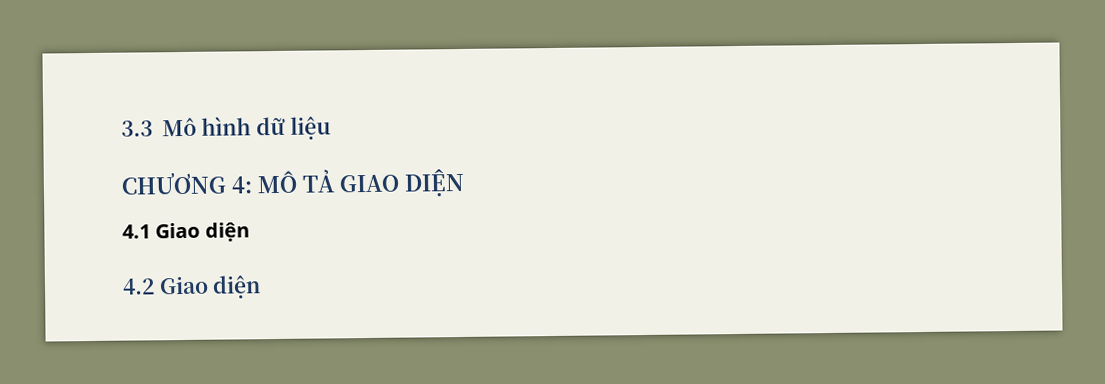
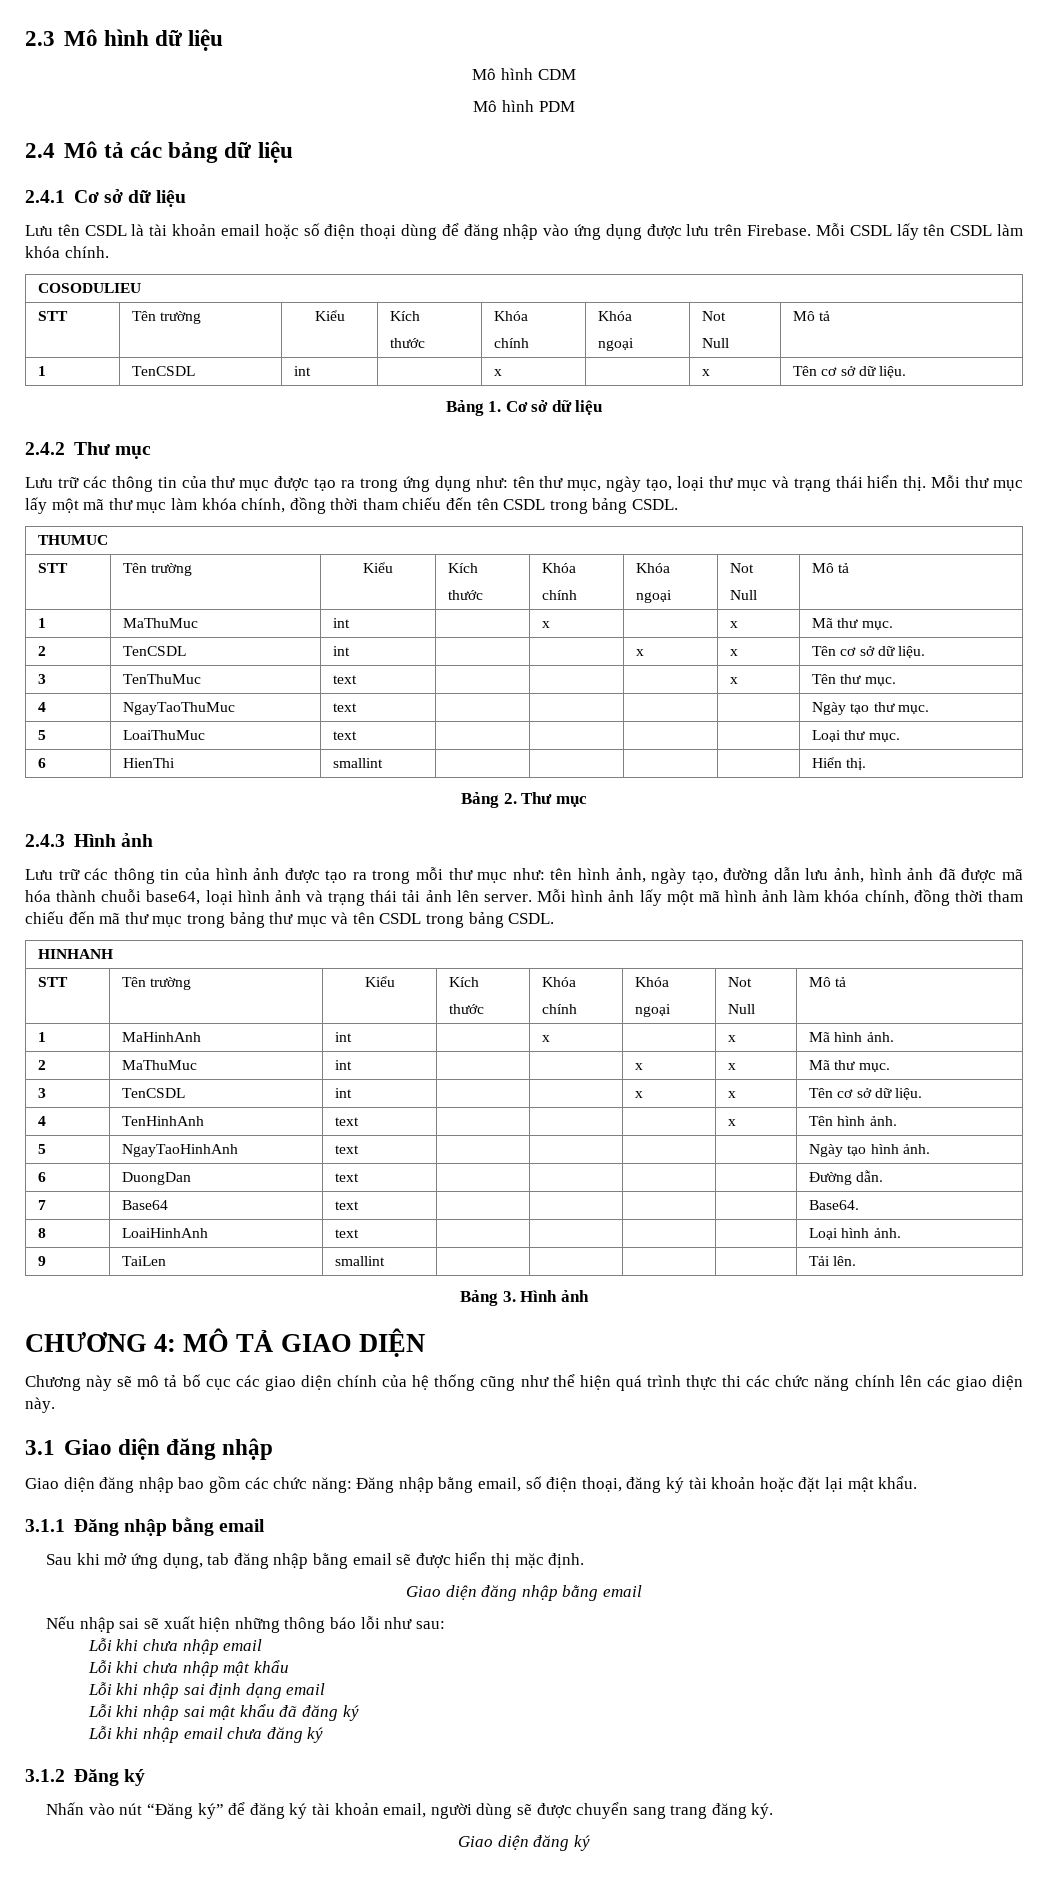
- 3.3 Mô hình dữ liệu
+ 2.3 Mô hình dữ liệu
+ Mô hình CDM
+ Mô hình PDM
+ 2.4 Mô tả các bảng dữ liệu
+ 2.4.1 Cơ sở dữ liệu
+ Lưu tên CSDL là tài khoản email hoặc số điện thoại dùng để đăng nhập vào ứng dụng được lưu trên Firebase. Mỗi CSDL lấy tên CSDL làm khóa chính.
+ COSODULIEU
+ STT | Tên trường | Kiểu | Kích
+ thước | Khóa
+ chính | Khóa
+ ngoại | Not
+ Null | Mô tả
+ 1 | TenCSDL | int | | x | | x | Tên cơ sở dữ liệu.
+ Bảng 1. Cơ sở dữ liệu
+ 2.4.2 Thư mục
+ Lưu trữ các thông tin của thư mục được tạo ra trong ứng dụng như: tên thư mục, ngày tạo, loại thư mục và trạng thái hiển thị. Mỗi thư mục lấy một mã thư mục làm khóa chính, đồng thời tham chiếu đến tên CSDL trong bảng CSDL.
+ THUMUC
+ STT | Tên trường | Kiểu | Kích
+ thước | Khóa
+ chính | Khóa
+ ngoại | Not
+ Null | Mô tả
+ 1 | MaThuMuc | int | | x | | x | Mã thư mục.
+ 2 | TenCSDL | int | | | x | x | Tên cơ sở dữ liệu.
+ 3 | TenThuMuc | text | | | | x | Tên thư mục.
+ 4 | NgayTaoThuMuc | text | | | | | Ngày tạo thư mục.
+ 5 | LoaiThuMuc | text | | | | | Loại thư mục.
+ 6 | HienThi | smallint | | | | | Hiển thị.
+ Bảng 2. Thư mục
+ 2.4.3 Hình ảnh
+ Lưu trữ các thông tin của hình ảnh được tạo ra trong mỗi thư mục như: tên hình ảnh, ngày tạo, đường dẫn lưu ảnh, hình ảnh đã được mã hóa thành chuỗi base64, loại hình ảnh và trạng thái tải ảnh lên server. Mỗi hình ảnh lấy một mã hình ảnh làm khóa chính, đồng thời tham chiếu đến mã thư mục trong bảng thư mục và tên CSDL trong bảng CSDL.
+ HINHANH
+ STT | Tên trường | Kiểu | Kích
+ thước | Khóa
+ chính | Khóa
+ ngoại | Not
+ Null | Mô tả
+ 1 | MaHinhAnh | int | | x | | x | Mã hình ảnh.
+ 2 | MaThuMuc | int | | | x | x | Mã thư mục.
+ 3 | TenCSDL | int | | | x | x | Tên cơ sở dữ liệu.
+ 4 | TenHinhAnh | text | | | | x | Tên hình ảnh.
+ 5 | NgayTaoHinhAnh | text | | | | | Ngày tạo hình ảnh.
+ 6 | DuongDan | text | | | | | Đường dẫn.
+ 7 | Base64 | text | | | | | Base64.
+ 8 | LoaiHinhAnh | text | | | | | Loại hình ảnh.
+ 9 | TaiLen | smallint | | | | | Tải lên.
+ Bảng 3. Hình ảnh
- 4.1 Giao diện
- 4.2 Giao diện
+ Chương này sẽ mô tả bố cục các giao diện chính của hệ thống cũng như thể hiện quá trình thực thi các chức năng chính lên các giao diện này.
+ 3.1 Giao diện đăng nhập
+ Giao diện đăng nhập bao gồm các chức năng: Đăng nhập bằng email, số điện thoại, đăng ký tài khoản hoặc đặt lại mật khẩu.
+ 3.1.1 Đăng nhập bằng email
+ Sau khi mở ứng dụng, tab đăng nhập bằng email sẽ được hiển thị mặc định.
+ Giao diện đăng nhập bằng email
+ Nếu nhập sai sẽ xuất hiện những thông báo lỗi như sau:
+ Lỗi khi chưa nhập email
+ Lỗi khi chưa nhập mật khẩu
+ Lỗi khi nhập sai định dạng email
+ Lỗi khi nhập sai mật khẩu đã đăng ký
+ Lỗi khi nhập email chưa đăng ký
+ 3.1.2 Đăng ký
+ Nhấn vào nút “Đăng ký” để đăng ký tài khoản email, người dùng sẽ được chuyển sang trang đăng ký.
+ Giao diện đăng ký

